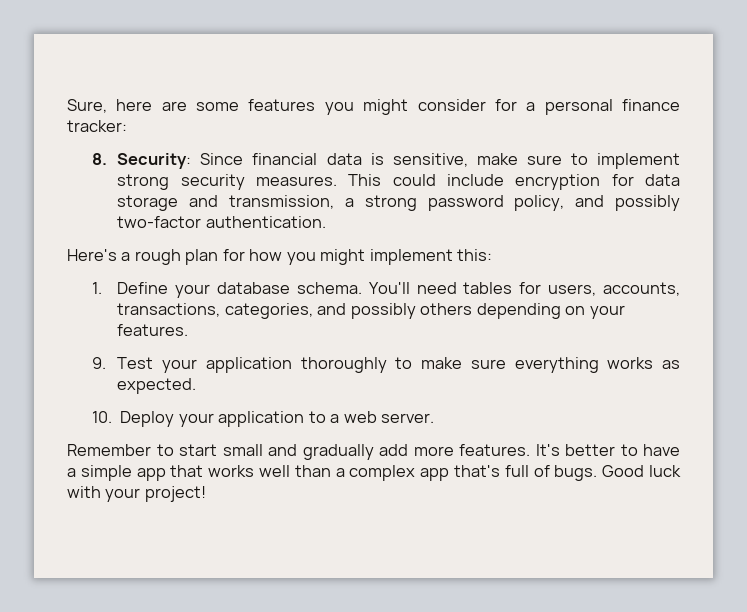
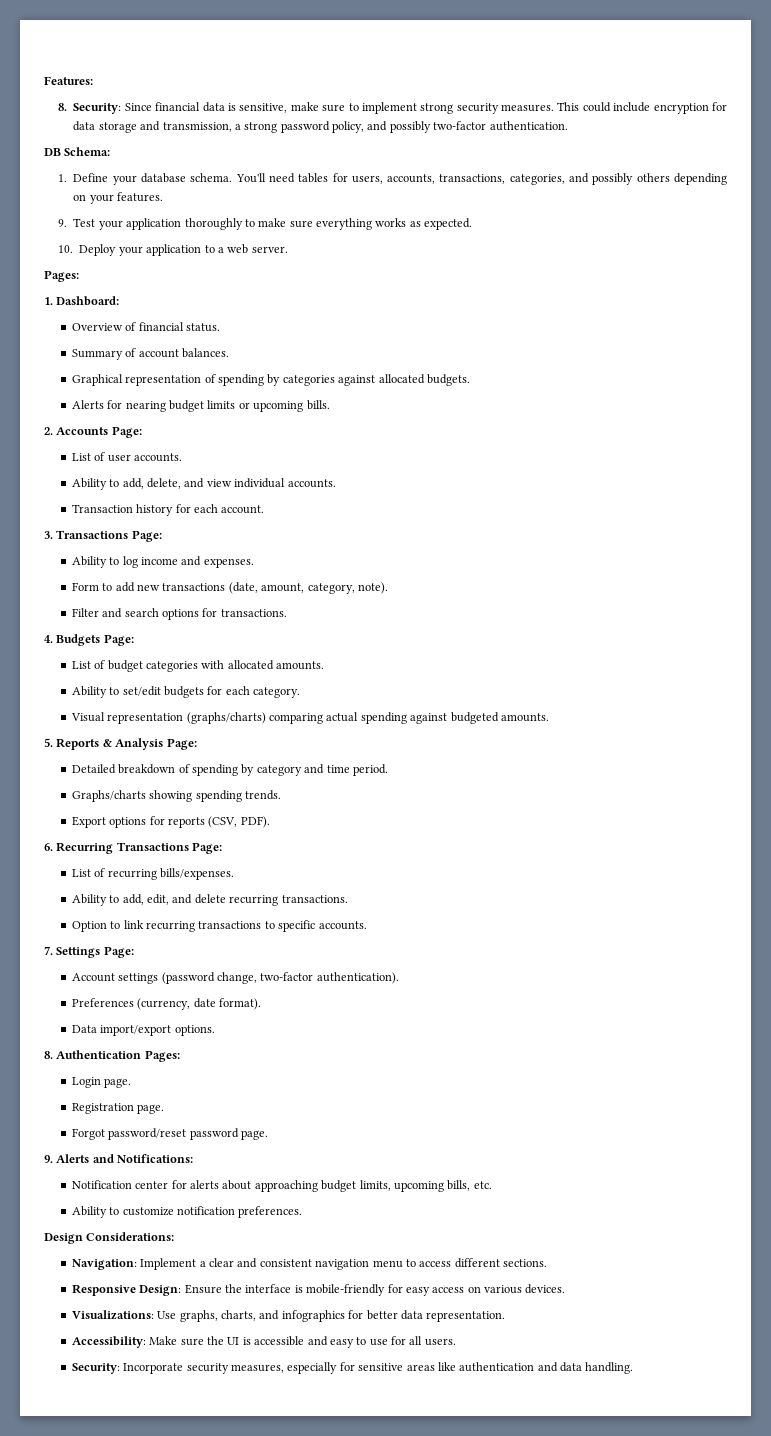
- Sure, here are some features you might consider for a personal finance tracker:
+ Features:
- Here's a rough plan for how you might implement this:
+ DB Schema:
  10. Deploy your application to a web server.
- Remember to start small and gradually add more features. It's better to have a simple app that works well than a complex app that's full of bugs. Good luck with your project!
+ Pages:
+ 1. Dashboard:
+ Overview of financial status.
+ Summary of account balances.
+ Graphical representation of spending by categories against allocated budgets.
+ Alerts for nearing budget limits or upcoming bills.
+ 2. Accounts Page:
+ List of user accounts.
+ Ability to add, delete, and view individual accounts.
+ Transaction history for each account.
+ 3. Transactions Page:
+ Ability to log income and expenses.
+ Form to add new transactions (date, amount, category, note).
+ Filter and search options for transactions.
+ 4. Budgets Page:
+ List of budget categories with allocated amounts.
+ Ability to set/edit budgets for each category.
+ Visual representation (graphs/charts) comparing actual spending against budgeted amounts.
+ 5. Reports & Analysis Page:
+ Detailed breakdown of spending by category and time period.
+ Graphs/charts showing spending trends.
+ Export options for reports (CSV, PDF).
+ 6. Recurring Transactions Page:
+ List of recurring bills/expenses.
+ Ability to add, edit, and delete recurring transactions.
+ Option to link recurring transactions to specific accounts.
+ 7. Settings Page:
+ Account settings (password change, two-factor authentication).
+ Preferences (currency, date format).
+ Data import/export options.
+ 8. Authentication Pages:
+ Login page.
+ Registration page.
+ Forgot password/reset password page.
+ 9. Alerts and Notifications:
+ Notification center for alerts about approaching budget limits, upcoming bills, etc.
+ Ability to customize notification preferences.
+ Design Considerations:
+ Navigation: Implement a clear and consistent navigation menu to access different sections.
+ Responsive Design: Ensure the interface is mobile-friendly for easy access on various devices.
+ Visualizations: Use graphs, charts, and infographics for better data representation.
+ Accessibility: Make sure the UI is accessible and easy to use for all users.
+ Security: Incorporate security measures, especially for sensitive areas like authentication and data handling.

